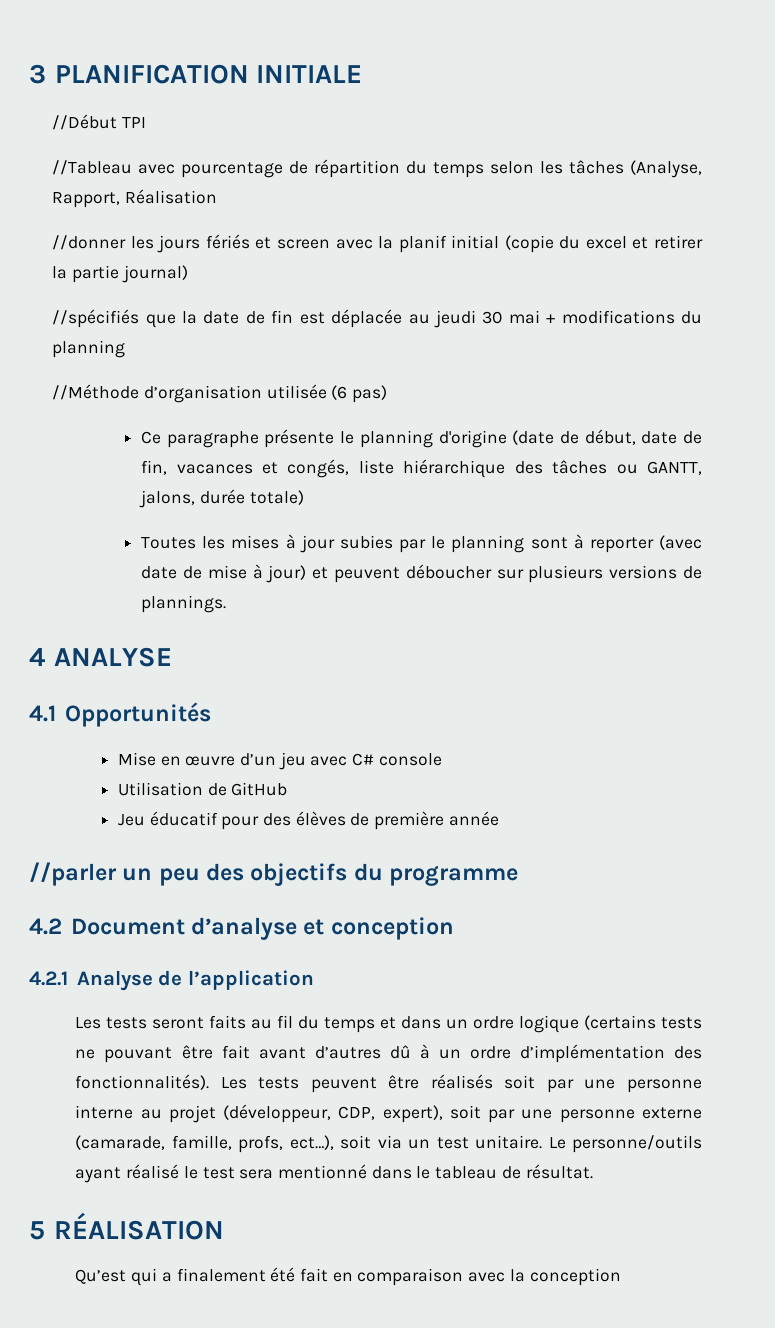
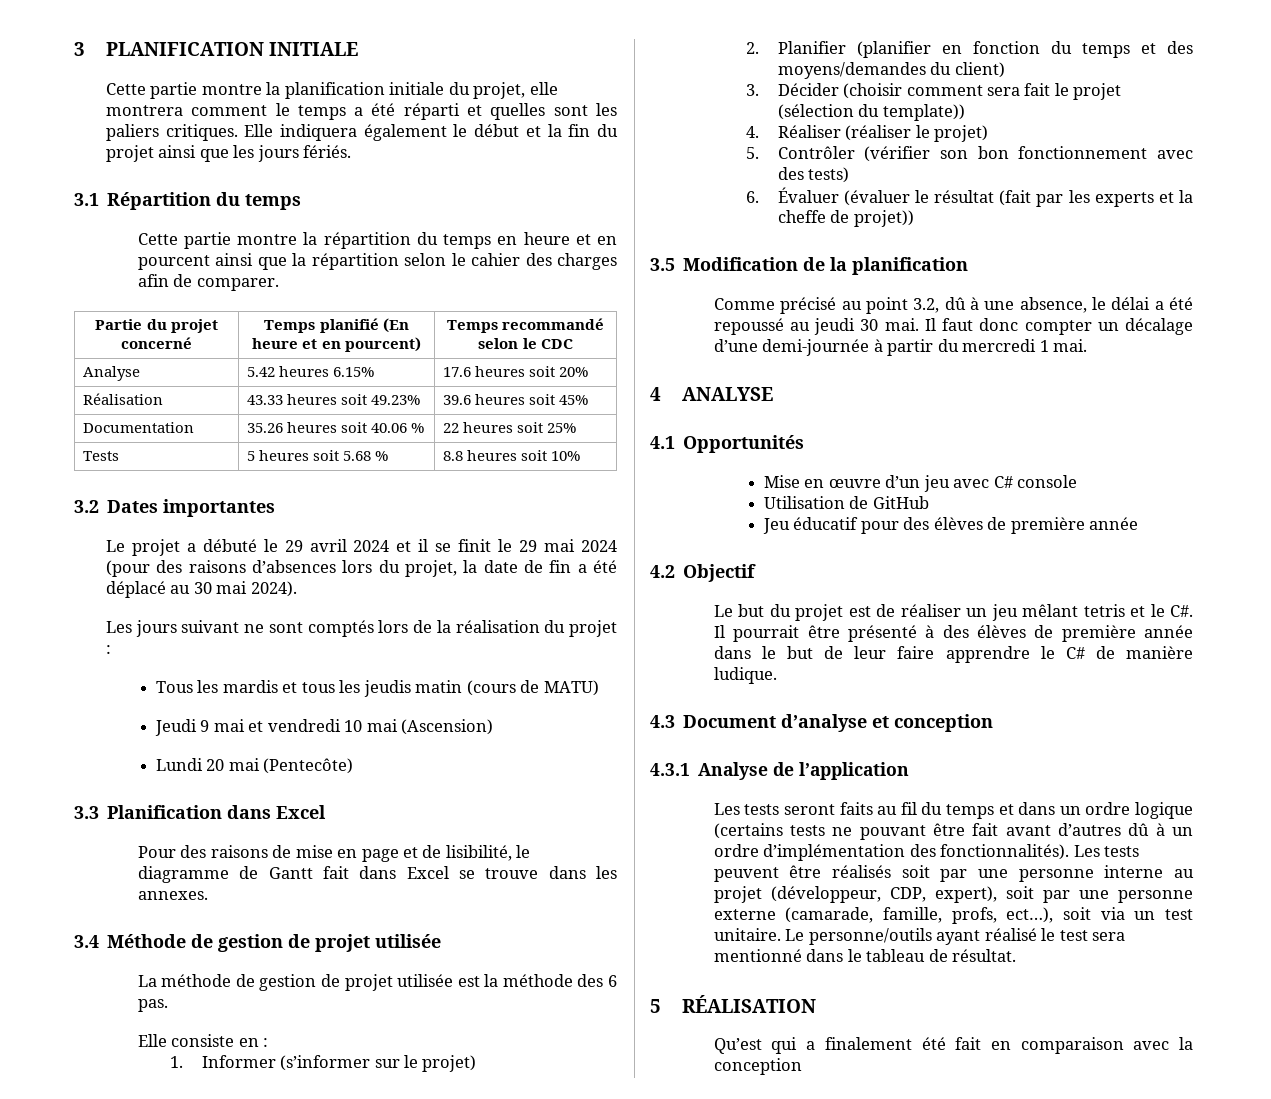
- //Début TPI
- //Tableau avec pourcentage de répartition du temps selon les tâches (Analyse, Rapport, Réalisation
- //donner les jours fériés et screen avec la planif initial (copie du excel et retirer la partie journal)
- //spécifiés que la date de fin est déplacée au jeudi 30 mai + modifications du planning
- //Méthode d’organisation utilisée (6 pas)
- Ce paragraphe présente le planning d'origine (date de début, date de fin, vacances et congés, liste hiérarchique des tâches ou GANTT, jalons, durée totale)
- Toutes les mises à jour subies par le planning sont à reporter (avec date de mise à jour) et peuvent déboucher sur plusieurs versions de plannings.
+ Cette partie montre la planification initiale du projet, elle montrera comment le temps a été réparti et quelles sont les paliers critiques. Elle indiquera également le début et la fin du projet ainsi que les jours fériés.
+ 3.1 Répartition du temps
+ Cette partie montre la répartition du temps en heure et en pourcent ainsi que la répartition selon le cahier des charges afin de comparer.
+ Partie du projet concerné | Temps planifié (En heure et en pourcent) | Temps recommandé selon le CDC
+ Analyse | 5.42 heures 6.15% | 17.6 heures soit 20%
+ Réalisation | 43.33 heures soit 49.23% | 39.6 heures soit 45%
+ Documentation | 35.26 heures soit 40.06 % | 22 heures soit 25%
+ Tests | 5 heures soit 5.68 % | 8.8 heures soit 10%
+ 3.2 Dates importantes
+ Le projet a débuté le 29 avril 2024 et il se finit le 29 mai 2024 (pour des raisons d’absences lors du projet, la date de fin a été déplacé au 30 mai 2024).
+ Les jours suivant ne sont comptés lors de la réalisation du projet :
+ Tous les mardis et tous les jeudis matin (cours de MATU)
+ Jeudi 9 mai et vendredi 10 mai (Ascension)
+ Lundi 20 mai (Pentecôte)
+ 3.3 Planification dans Excel
+ Pour des raisons de mise en page et de lisibilité, le diagramme de Gantt fait dans Excel se trouve dans les annexes.
+ 3.4 Méthode de gestion de projet utilisée
+ La méthode de gestion de projet utilisée est la méthode des 6 pas.
+ Elle consiste en :
+ 1. Informer (s’informer sur le projet)
+ 2. Planifier (planifier en fonction du temps et des moyens/demandes du client)
+ 3. Décider (choisir comment sera fait le projet (sélection du template))
+ 4. Réaliser (réaliser le projet)
+ 5. Contrôler (vérifier son bon fonctionnement avec des tests)
+ 6. Évaluer (évaluer le résultat (fait par les experts et la cheffe de projet))
+ 3.5 Modification de la planification
+ Comme précisé au point 3.2, dû à une absence, le délai a été repoussé au jeudi 30 mai. Il faut donc compter un décalage d’une demi-journée à partir du mercredi 1 mai.
- //parler un peu des objectifs du programme
- 4.2 Document d’analyse et conception
+ 4.2 Objectif
+ Le but du projet est de réaliser un jeu mêlant tetris et le C#. Il pourrait être présenté à des élèves de première année dans le but de leur faire apprendre le C# de manière ludique.
+ 4.3 Document d’analyse et conception
- 4.2.1 Analyse de l’application
+ 4.3.1 Analyse de l’application

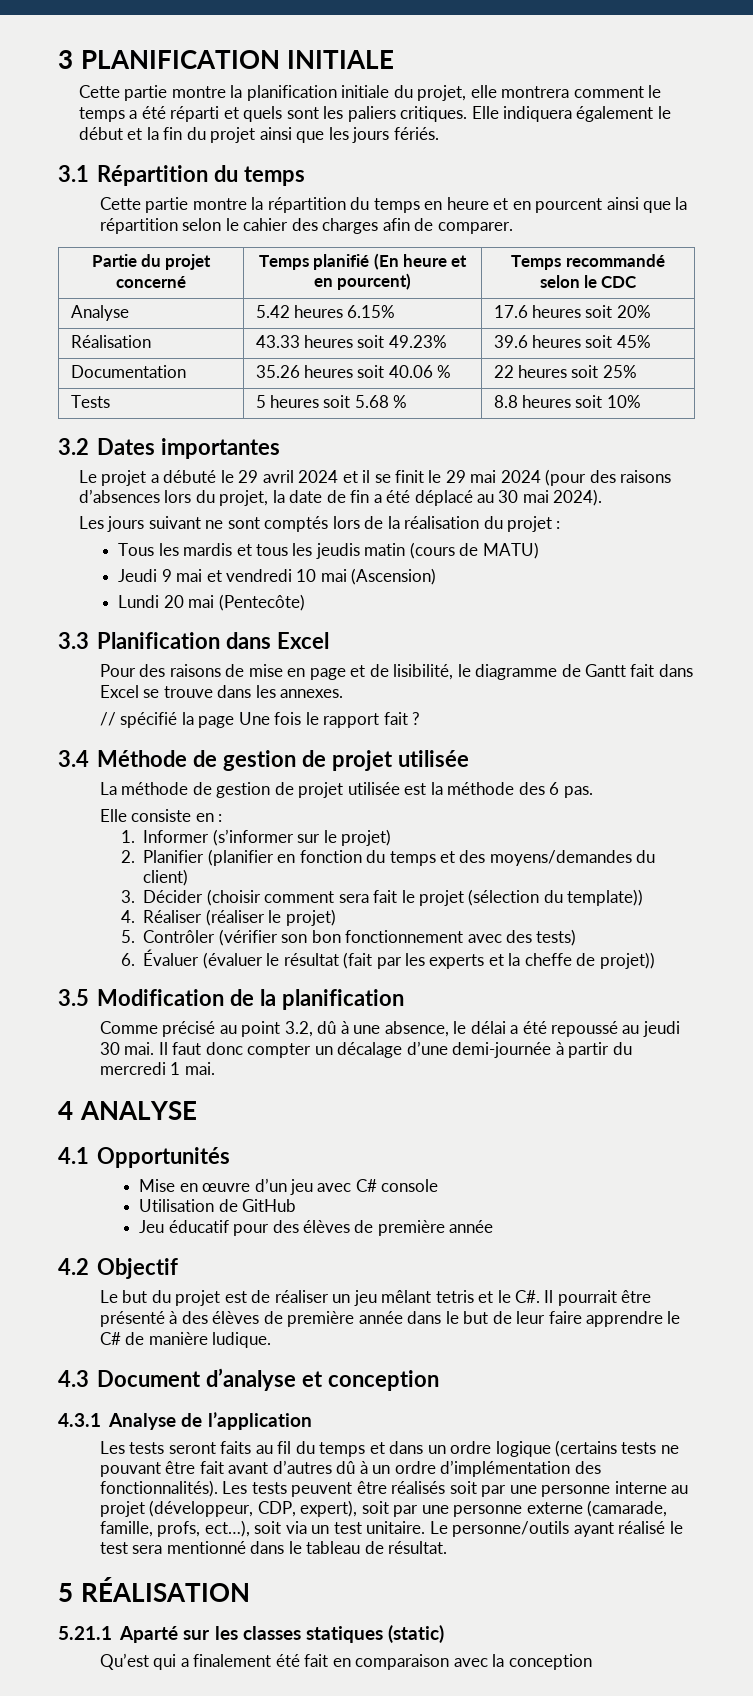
- Cette partie montre la planification initiale du projet, elle montrera comment le temps a été réparti et quelles sont les paliers critiques.
+ Cette partie montre la planification initiale du projet, elle montrera comment le temps a été réparti et quels sont les paliers critiques.
+ // spécifié la page Une fois le rapport fait ?
+ 5.21.1 Aparté sur les classes statiques (static)

